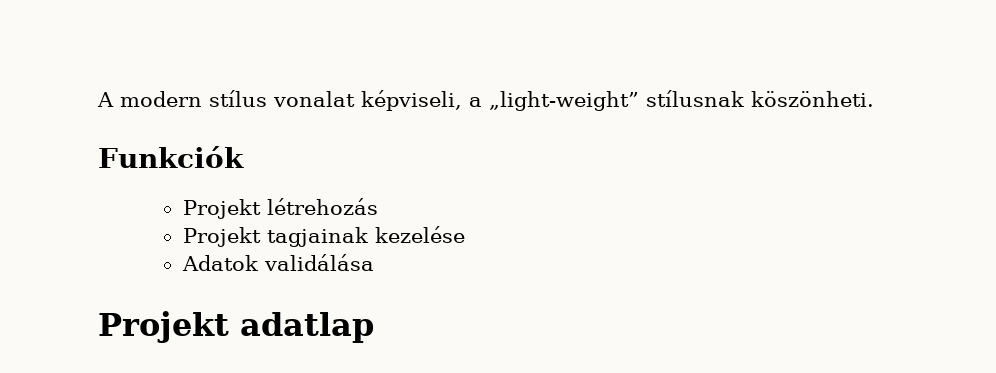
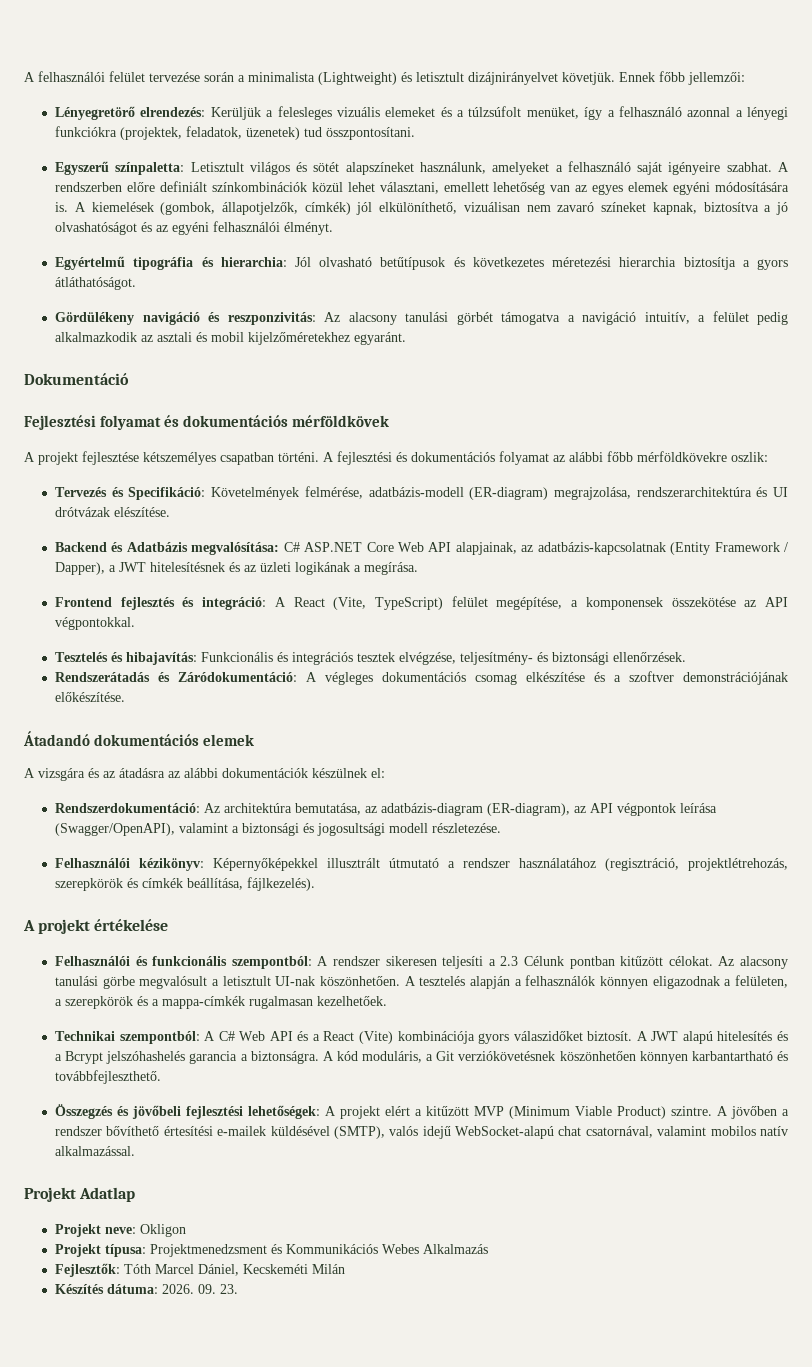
- A modern stílus vonalat képviseli, a „light-weight” stílusnak köszönheti.
- Funkciók
- Projekt létrehozás
- Projekt tagjainak kezelése
- Adatok validálása
- Projekt adatlap
+ A felhasználói felület tervezése során a minimalista (Lightweight) és letisztult dizájnirányelvet követjük. Ennek főbb jellemzői:
+ Lényegretörő elrendezés: Kerüljük a felesleges vizuális elemeket és a túlzsúfolt menüket, így a felhasználó azonnal a lényegi funkciókra (projektek, feladatok, üzenetek) tud összpontosítani.
+ Egyszerű színpaletta: Letisztult világos és sötét alapszíneket használunk, amelyeket a felhasználó saját igényeire szabhat. A rendszerben előre definiált színkombinációk közül lehet választani, emellett lehetőség van az egyes elemek egyéni módosítására is. A kiemelések (gombok, állapotjelzők, címkék) jól elkülöníthető, vizuálisan nem zavaró színeket kapnak, biztosítva a jó olvashatóságot és az egyéni felhasználói élményt.
+ Egyértelmű tipográfia és hierarchia: Jól olvasható betűtípusok és következetes méretezési hierarchia biztosítja a gyors átláthatóságot.
+ Gördülékeny navigáció és reszponzivitás: Az alacsony tanulási görbét támogatva a navigáció intuitív, a felület pedig alkalmazkodik az asztali és mobil kijelzőméretekhez egyaránt.
+ Dokumentáció
+ Fejlesztési folyamat és dokumentációs mérföldkövek
+ A projekt fejlesztése kétszemélyes csapatban történi. A fejlesztési és dokumentációs folyamat az alábbi főbb mérföldkövekre oszlik:
+ Tervezés és Specifikáció: Követelmények felmérése, adatbázis-modell (ER-diagram) megrajzolása, rendszerarchitektúra és UI drótvázak elészítése.
+ Backend és Adatbázis megvalósítása: C# ASP.NET Core Web API alapjainak, az adatbázis-kapcsolatnak (Entity Framework / Dapper), a JWT hitelesítésnek és az üzleti logikának a megírása.
+ Frontend fejlesztés és integráció: A React (Vite, TypeScript) felület megépítése, a komponensek összekötése az API végpontokkal.
+ Tesztelés és hibajavítás: Funkcionális és integrációs tesztek elvégzése, teljesítmény- és biztonsági ellenőrzések.
+ Rendszerátadás és Záródokumentáció: A végleges dokumentációs csomag elkészítése és a szoftver demonstrációjának előkészítése.
+ Átadandó dokumentációs elemek
+ A vizsgára és az átadásra az alábbi dokumentációk készülnek el:
+ Rendszerdokumentáció: Az architektúra bemutatása, az adatbázis-diagram (ER-diagram), az API végpontok leírása (Swagger/OpenAPI), valamint a biztonsági és jogosultsági modell részletezése.
+ Felhasználói kézikönyv: Képernyőképekkel illusztrált útmutató a rendszer használatához (regisztráció, projektlétrehozás, szerepkörök és címkék beállítása, fájlkezelés).
+ A projekt értékelése
+ Felhasználói és funkcionális szempontból: A rendszer sikeresen teljesíti a 2.3 Célunk pontban kitűzött célokat. Az alacsony tanulási görbe megvalósult a letisztult UI-nak köszönhetően. A tesztelés alapján a felhasználók könnyen eligazodnak a felületen, a szerepkörök és a mappa-címkék rugalmasan kezelhetőek.
+ Technikai szempontból: A C# Web API és a React (Vite) kombinációja gyors válaszidőket biztosít. A JWT alapú hitelesítés és a Bcrypt jelszóhashelés garancia a biztonságra. A kód moduláris, a Git verziókövetésnek köszönhetően könnyen karbantartható és továbbfejleszthető.
+ Összegzés és jövőbeli fejlesztési lehetőségek: A projekt elért a kitűzött MVP (Minimum Viable Product) szintre. A jövőben a rendszer bővíthető értesítési e-mailek küldésével (SMTP), valós idejű WebSocket-alapú chat csatornával, valamint mobilos natív alkalmazással.
+ Projekt Adatlap
+ Projekt neve: Okligon
+ Projekt típusa: Projektmenedzsment és Kommunikációs Webes Alkalmazás
+ Fejlesztők: Tóth Marcel Dániel, Kecskeméti Milán
+ Készítés dátuma: 2026. 09. 23.

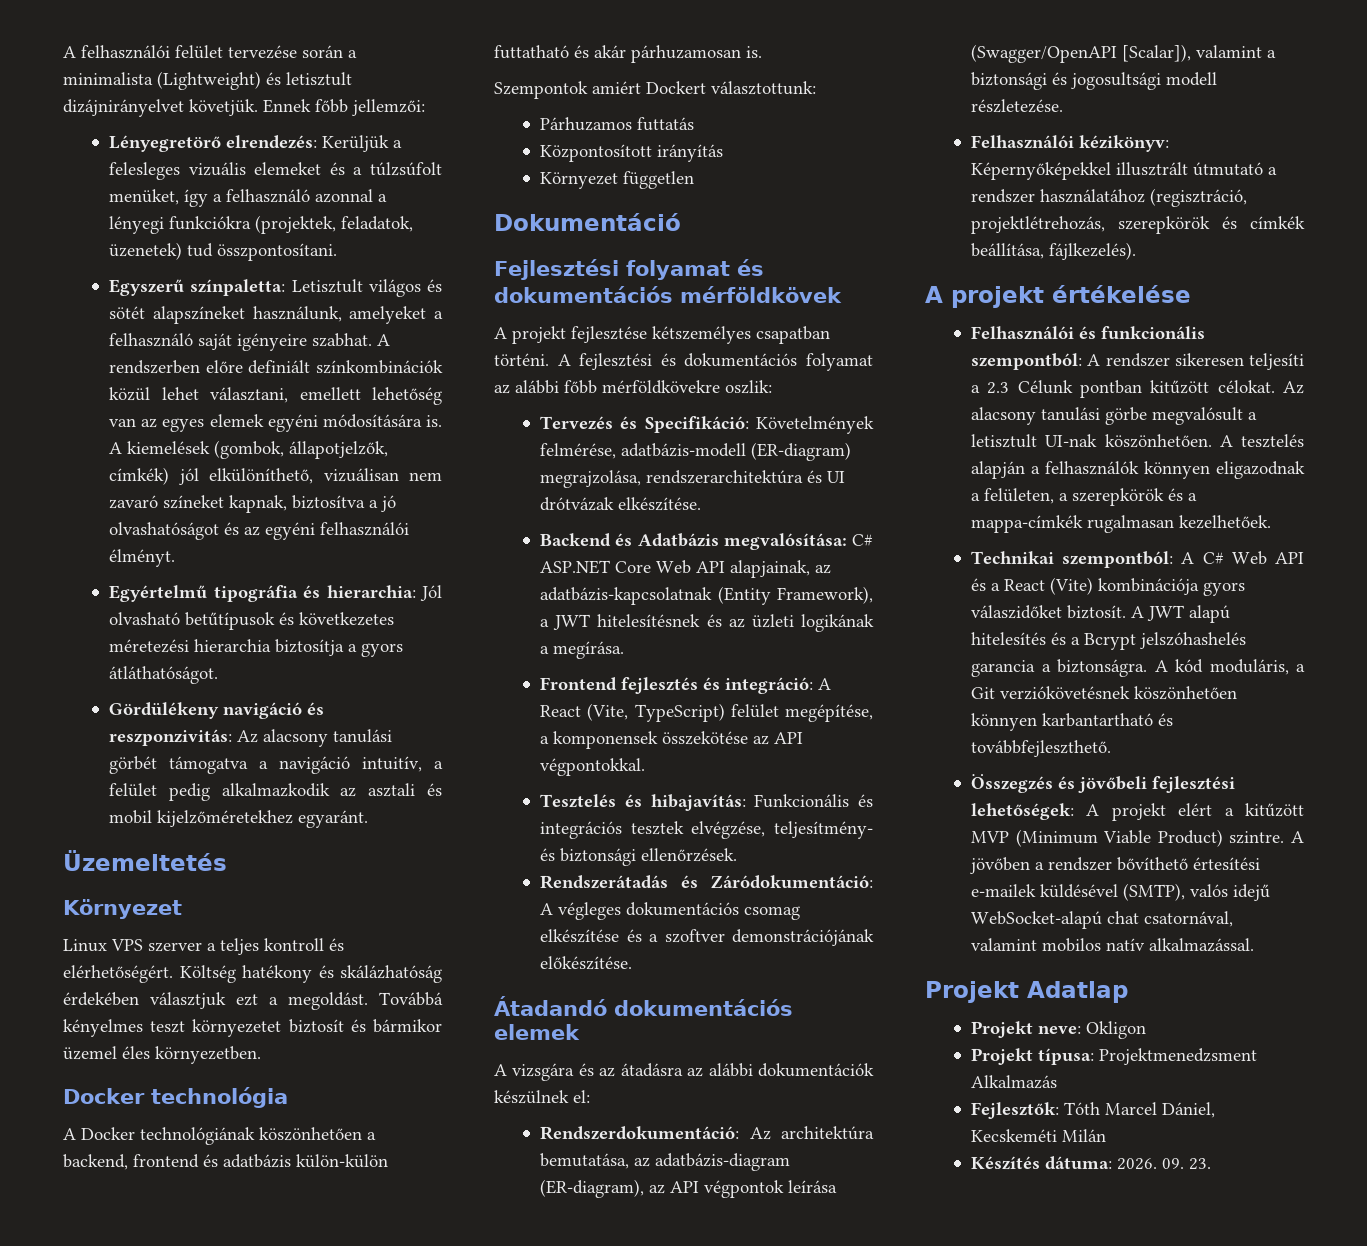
+ Üzemeltetés
+ Környezet
+ Linux VPS szerver a teljes kontroll és elérhetőségért. Költség hatékony és skálázhatóság érdekében választjuk ezt a megoldást. Továbbá kényelmes teszt környezetet biztosít és bármikor üzemel éles környezetben.
+ Docker technológia
+ A Docker technológiának köszönhetően a backend, frontend és adatbázis külön-külön futtatható és akár párhuzamosan is.
+ Szempontok amiért Dockert választottunk:
+ Párhuzamos futtatás
+ Központosított irányítás
+ Környezet független
- Tervezés és Specifikáció: Követelmények felmérése, adatbázis-modell (ER-diagram) megrajzolása, rendszerarchitektúra és UI drótvázak elészítése.
+ Tervezés és Specifikáció: Követelmények felmérése, adatbázis-modell (ER-diagram) megrajzolása, rendszerarchitektúra és UI drótvázak elkészítése.
- Backend és Adatbázis megvalósítása: C# ASP.NET Core Web API alapjainak, az adatbázis-kapcsolatnak (Entity Framework / Dapper), a JWT hitelesítésnek és az üzleti logikának a megírása.
+ Backend és Adatbázis megvalósítása: C# ASP.NET Core Web API alapjainak, az adatbázis-kapcsolatnak (Entity Framework), a JWT hitelesítésnek és az üzleti logikának a megírása.
- Rendszerdokumentáció: Az architektúra bemutatása, az adatbázis-diagram (ER-diagram), az API végpontok leírása (Swagger/OpenAPI), valamint a biztonsági és jogosultsági modell részletezése.
+ Rendszerdokumentáció: Az architektúra bemutatása, az adatbázis-diagram (ER-diagram), az API végpontok leírása (Swagger/OpenAPI [Scalar]), valamint a biztonsági és jogosultsági modell részletezése.
- Projekt típusa: Projektmenedzsment és Kommunikációs Webes Alkalmazás
+ Projekt típusa: Projektmenedzsment Alkalmazás

